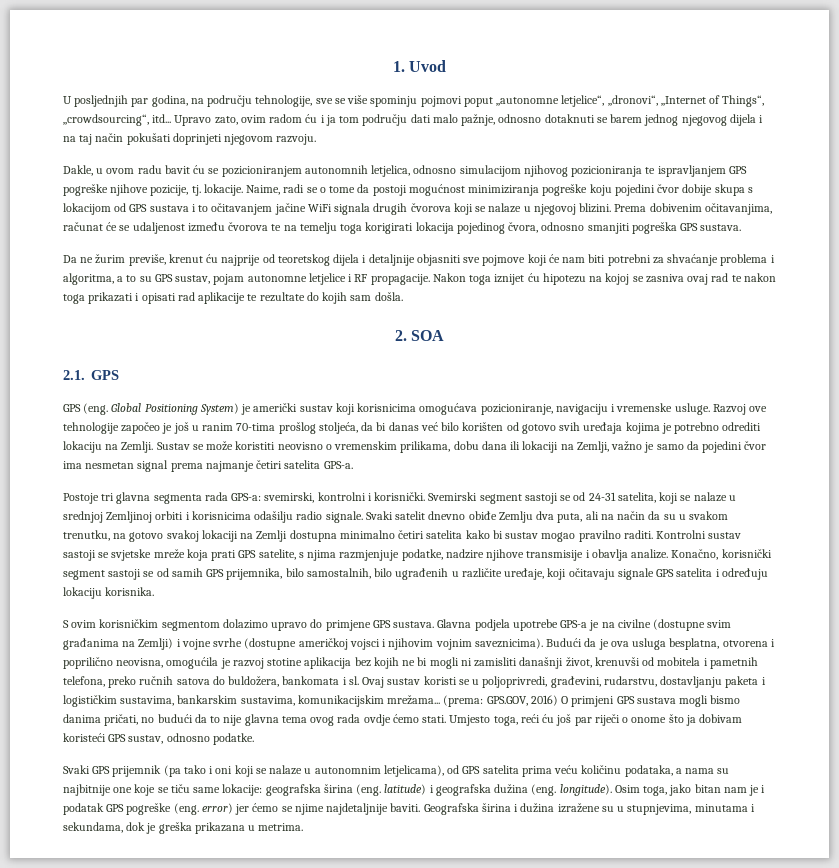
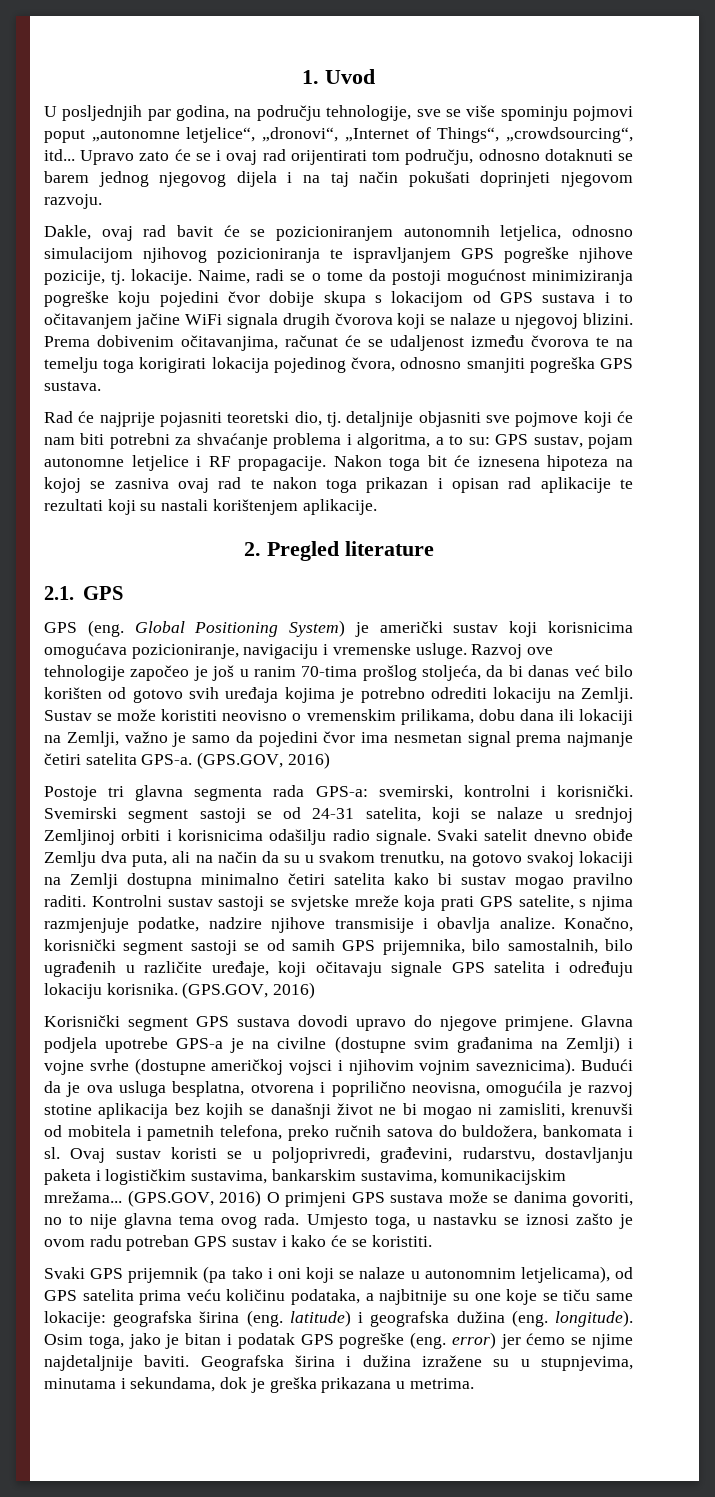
- Upravo zato, ovim radom ću i ja tom području dati malo pažnje, odnosno dotaknuti se barem jednog njegovog dijela i na taj način pokušati doprinjeti njegovom razvoju.
+ Upravo zato će se i ovaj rad orijentirati tom području, odnosno dotaknuti se barem jednog njegovog dijela i na taj način pokušati doprinjeti njegovom razvoju.
- Dakle, u ovom radu bavit ću se pozicioniranjem autonomnih letjelica, odnosno simulacijom njihovog pozicioniranja te ispravljanjem GPS pogreške njihove pozicije, tj. lokacije.
+ Dakle, ovaj rad bavit će se pozicioniranjem autonomnih letjelica, odnosno simulacijom njihovog pozicioniranja te ispravljanjem GPS pogreške njihove pozicije, tj. lokacije.
- Da ne žurim previše, krenut ću najprije od teoretskog dijela i detaljnije objasniti sve pojmove koji će nam biti potrebni za shvaćanje problema i algoritma, a to su GPS sustav, pojam autonomne letjelice i RF propagacije.
+ Rad će najprije pojasniti teoretski dio, tj. detaljnije objasniti sve pojmove koji će nam biti potrebni za shvaćanje problema i algoritma, a to su: GPS sustav, pojam autonomne letjelice i RF propagacije.
- Nakon toga iznijet ću hipotezu na kojoj se zasniva ovaj rad te nakon toga prikazati i opisati rad aplikacije te rezultate do kojih sam došla.
+ Nakon toga bit će iznesena hipoteza na kojoj se zasniva ovaj rad te nakon toga prikazan i opisan rad aplikacije te rezultati koji su nastali korištenjem aplikacije.
- 2. SOA
+ 2. Pregled literature
- Sustav se može koristiti neovisno o vremenskim prilikama, dobu dana ili lokaciji na Zemlji, važno je samo da pojedini čvor ima nesmetan signal prema najmanje četiri satelita GPS-a.
+ Sustav se može koristiti neovisno o vremenskim prilikama, dobu dana ili lokaciji na Zemlji, važno je samo da pojedini čvor ima nesmetan signal prema najmanje četiri satelita GPS-a. (GPS.GOV, 2016)
- Konačno, korisnički segment sastoji se od samih GPS prijemnika, bilo samostalnih, bilo ugrađenih u različite uređaje, koji očitavaju signale GPS satelita i određuju lokaciju korisnika.
- S ovim korisničkim segmentom dolazimo upravo do primjene GPS sustava.
+ Konačno, korisnički segment sastoji se od samih GPS prijemnika, bilo samostalnih, bilo ugrađenih u različite uređaje, koji očitavaju signale GPS satelita i određuju lokaciju korisnika. (GPS.GOV, 2016)
+ Korisnički segment GPS sustava dovodi upravo do njegove primjene.
- Budući da je ova usluga besplatna, otvorena i poprilično neovisna, omogućila je razvoj stotine aplikacija bez kojih ne bi mogli ni zamisliti današnji život, krenuvši od mobitela i pametnih telefona, preko ručnih satova do buldožera, bankomata i sl.
+ Budući da je ova usluga besplatna, otvorena i poprilično neovisna, omogućila je razvoj stotine aplikacija bez kojih se današnji život ne bi mogao ni zamisliti, krenuvši od mobitela i pametnih telefona, preko ručnih satova do buldožera, bankomata i sl.
- (prema: GPS.GOV, 2016) O primjeni GPS sustava mogli bismo danima pričati, no budući da to nije glavna tema ovog rada ovdje ćemo stati. Umjesto toga, reći ću još par riječi o onome što ja dobivam koristeći GPS sustav, odnosno podatke.
+ (GPS.GOV, 2016) O primjeni GPS sustava može se danima govoriti, no to nije glavna tema ovog rada. Umjesto toga, u nastavku se iznosi zašto je ovom radu potreban GPS sustav i kako će se koristiti.
- Svaki GPS prijemnik (pa tako i oni koji se nalaze u autonomnim letjelicama), od GPS satelita prima veću količinu podataka, a nama su najbitnije one koje se tiču same lokacije: geografska širina (eng. latitude) i geografska dužina (eng. longitude).
+ Svaki GPS prijemnik (pa tako i oni koji se nalaze u autonomnim letjelicama), od GPS satelita prima veću količinu podataka, a najbitnije su one koje se tiču same lokacije: geografska širina (eng. latitude) i geografska dužina (eng. longitude).
- Osim toga, jako bitan nam je i podatak GPS pogreške (eng. error) jer ćemo se njime najdetaljnije baviti.
+ Osim toga, jako je bitan i podatak GPS pogreške (eng. error) jer ćemo se njime najdetaljnije baviti.

